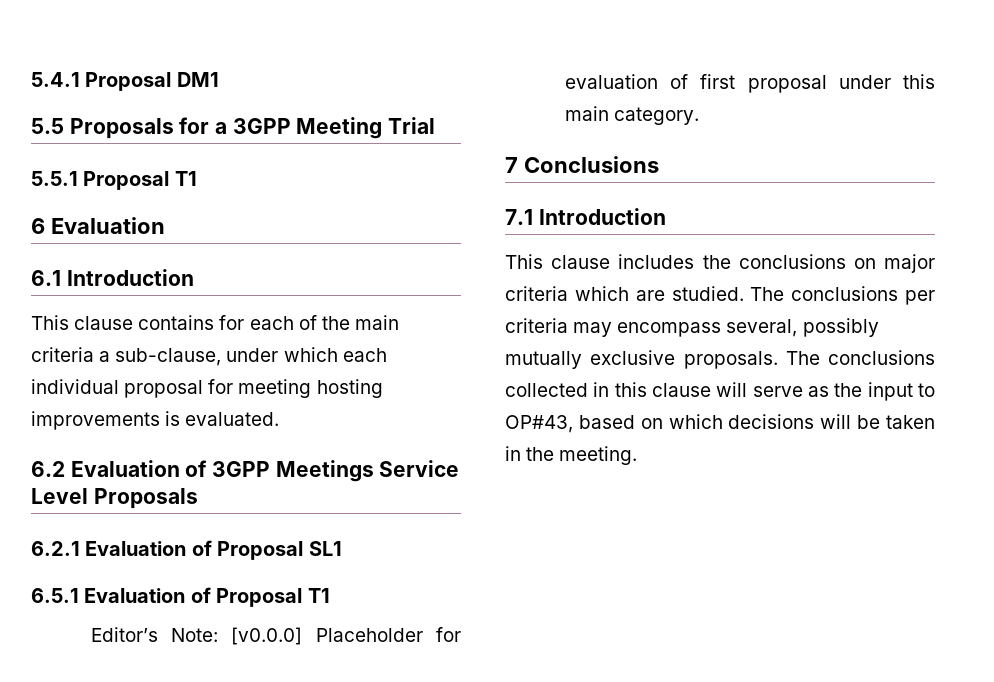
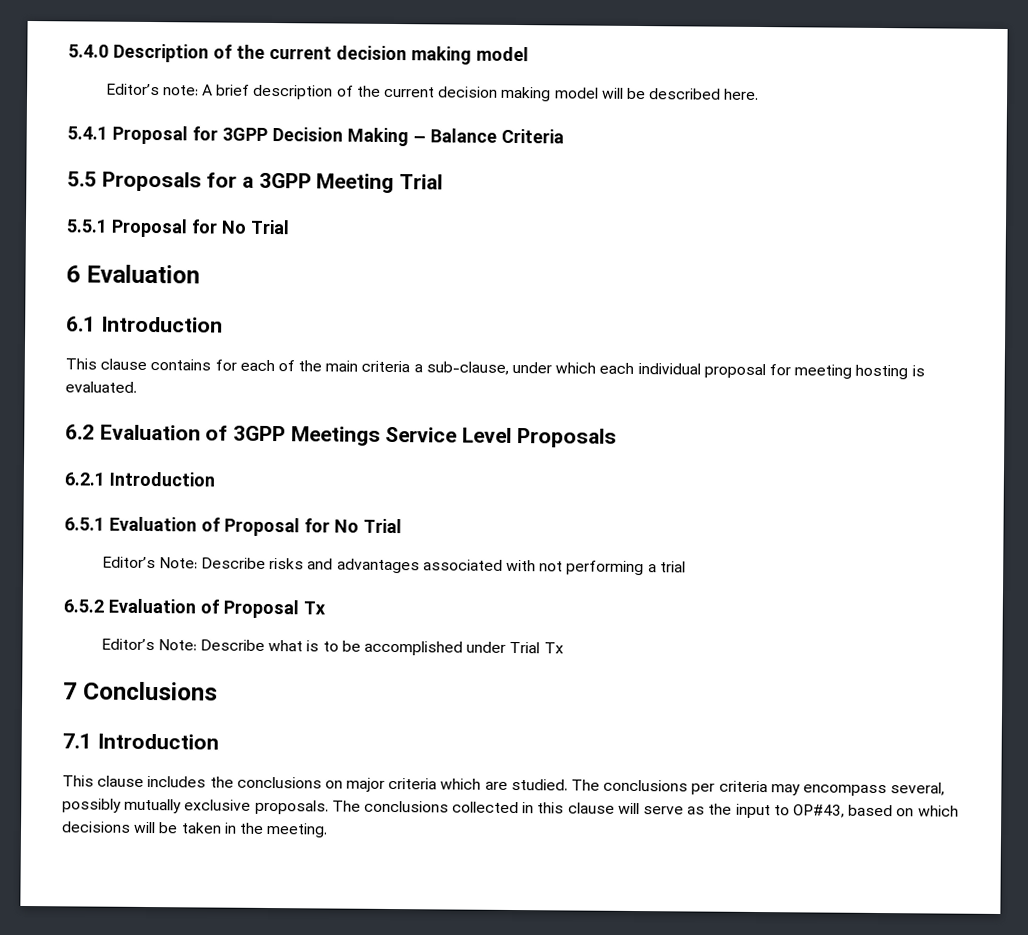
- 5.4.1 Proposal DM1
+ 5.4.0 Description of the current decision making model
+ Editor’s note: A brief description of the current decision making model will be described here.
+ 5.4.1 Proposal for 3GPP Decision Making – Balance Criteria
- 5.5.1 Proposal T1
+ 5.5.1 Proposal for No Trial
- This clause contains for each of the main criteria a sub-clause, under which each individual proposal for meeting hosting improvements is evaluated.
+ This clause contains for each of the main criteria a sub-clause, under which each individual proposal for meeting hosting is evaluated.
- 6.2.1 Evaluation of Proposal SL1
+ 6.2.1 Introduction
- 6.5.1 Evaluation of Proposal T1
- Editor’s Note: [v0.0.0] Placeholder for evaluation of first proposal under this main category.
+ 6.5.1 Evaluation of Proposal for No Trial
+ Editor’s Note: Describe risks and advantages associated with not performing a trial
+ 6.5.2 Evaluation of Proposal Tx
+ Editor’s Note: Describe what is to be accomplished under Trial Tx

